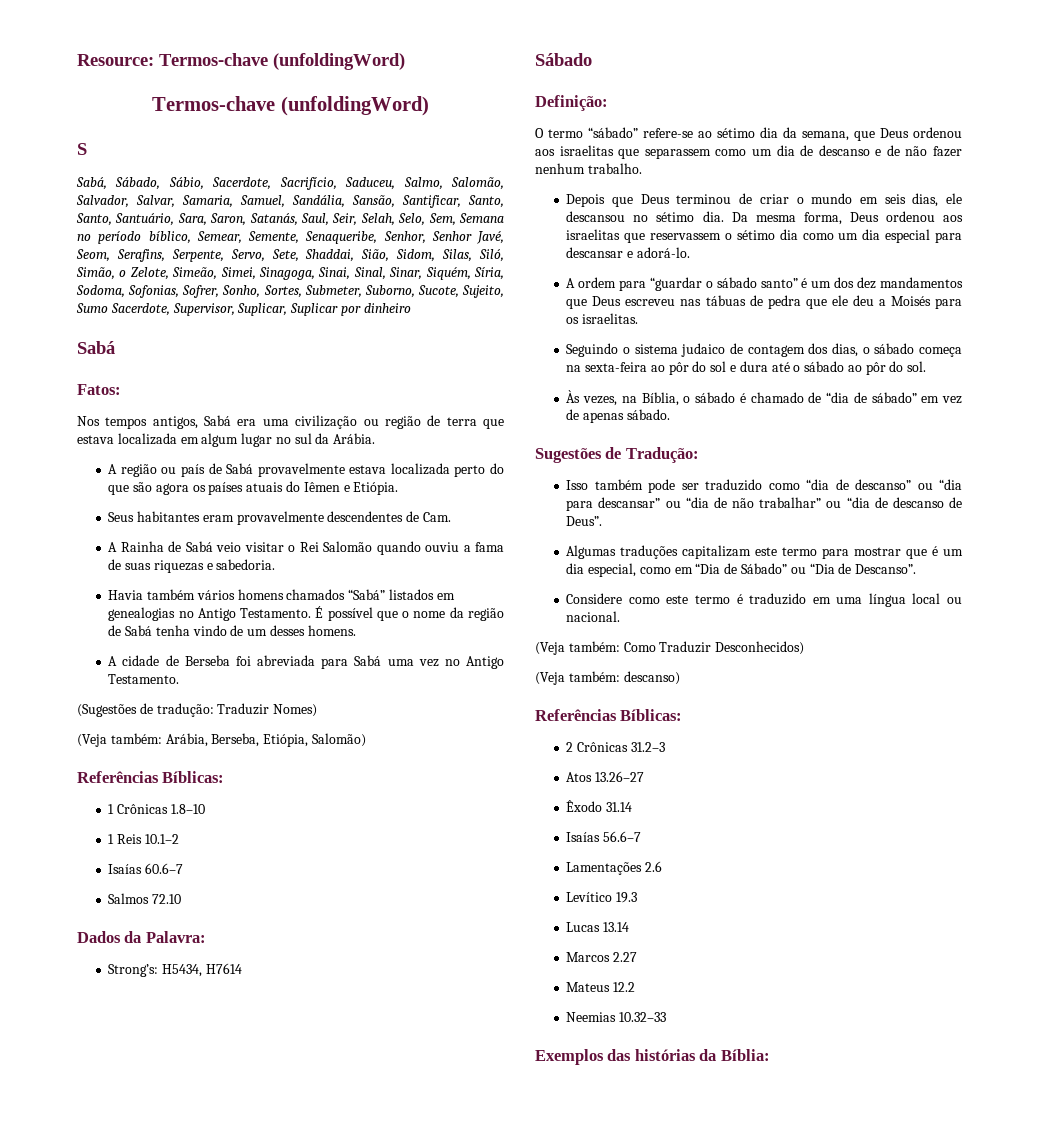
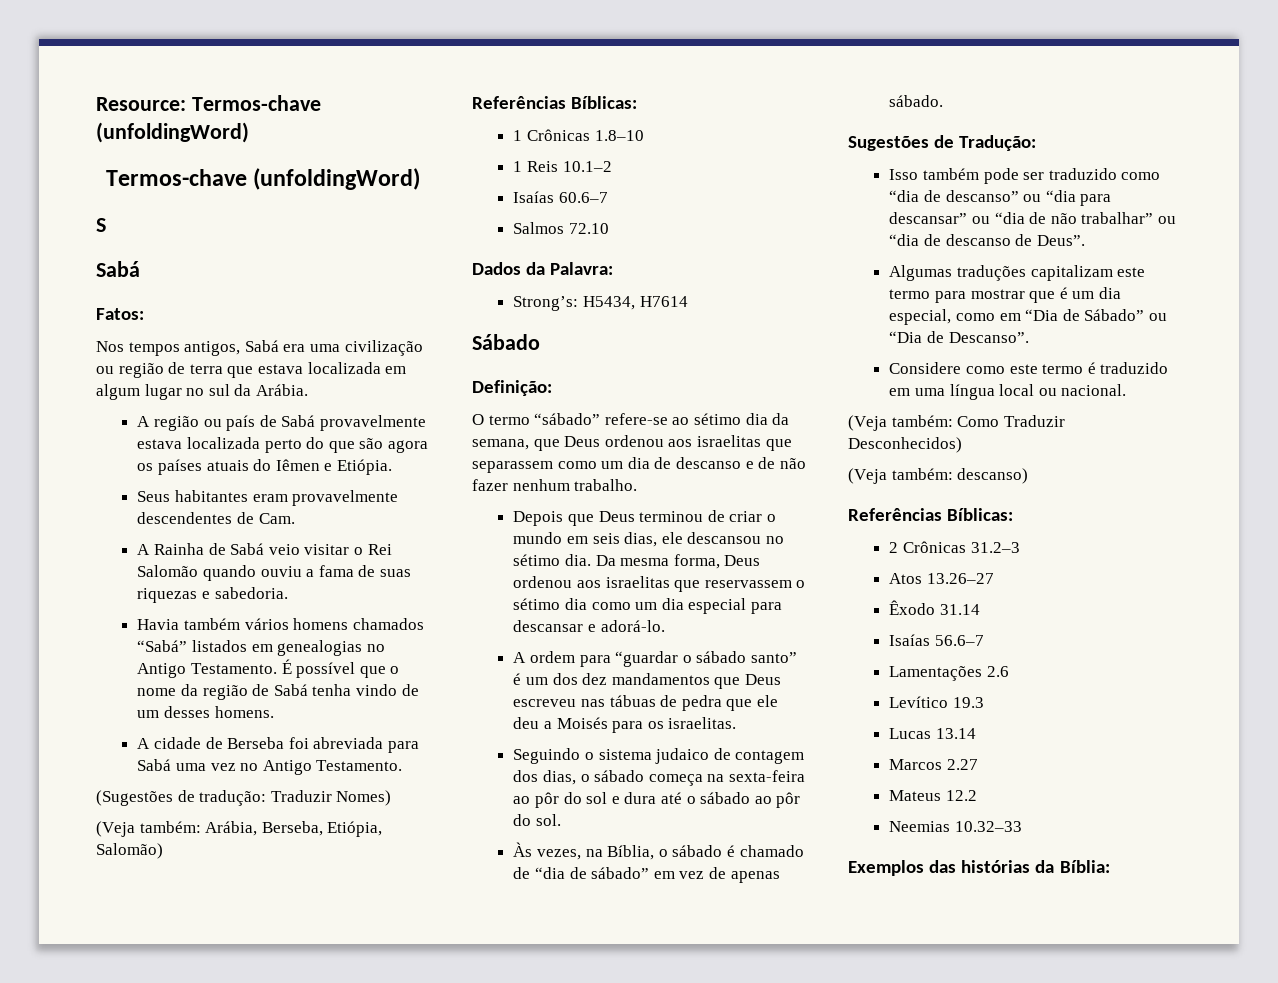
- Sabá, Sábado, Sábio, Sacerdote, Sacrifício, Saduceu, Salmo, Salomão, Salvador, Salvar, Samaria, Samuel, Sandália, Sansão, Santificar, Santo, Santo, Santuário, Sara, Saron, Satanás, Saul, Seir, Selah, Selo, Sem, Semana no período bíblico, Semear, Semente, Senaqueribe, Senhor, Senhor Javé, Seom, Serafins, Serpente, Servo, Sete, Shaddai, Sião, Sidom, Silas, Siló, Simão, o Zelote, Simeão, Simei, Sinagoga, Sinai, Sinal, Sinar, Siquém, Síria, Sodoma, Sofonias, Sofrer, Sonho, Sortes, Submeter, Suborno, Sucote, Sujeito, Sumo Sacerdote, Supervisor, Suplicar, Suplicar por dinheiro

